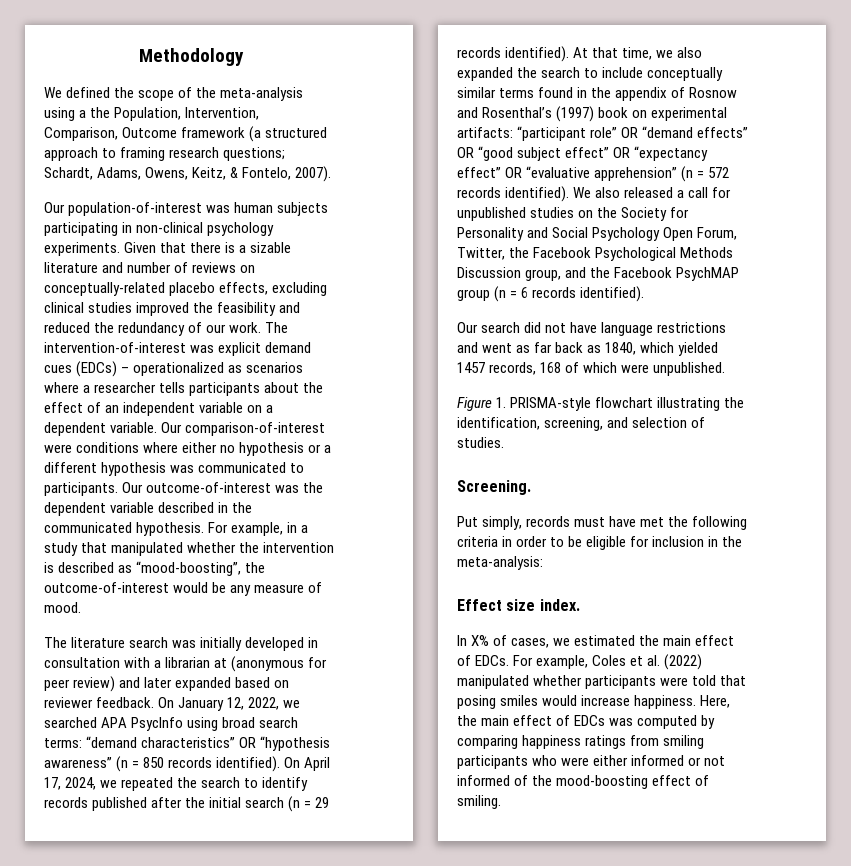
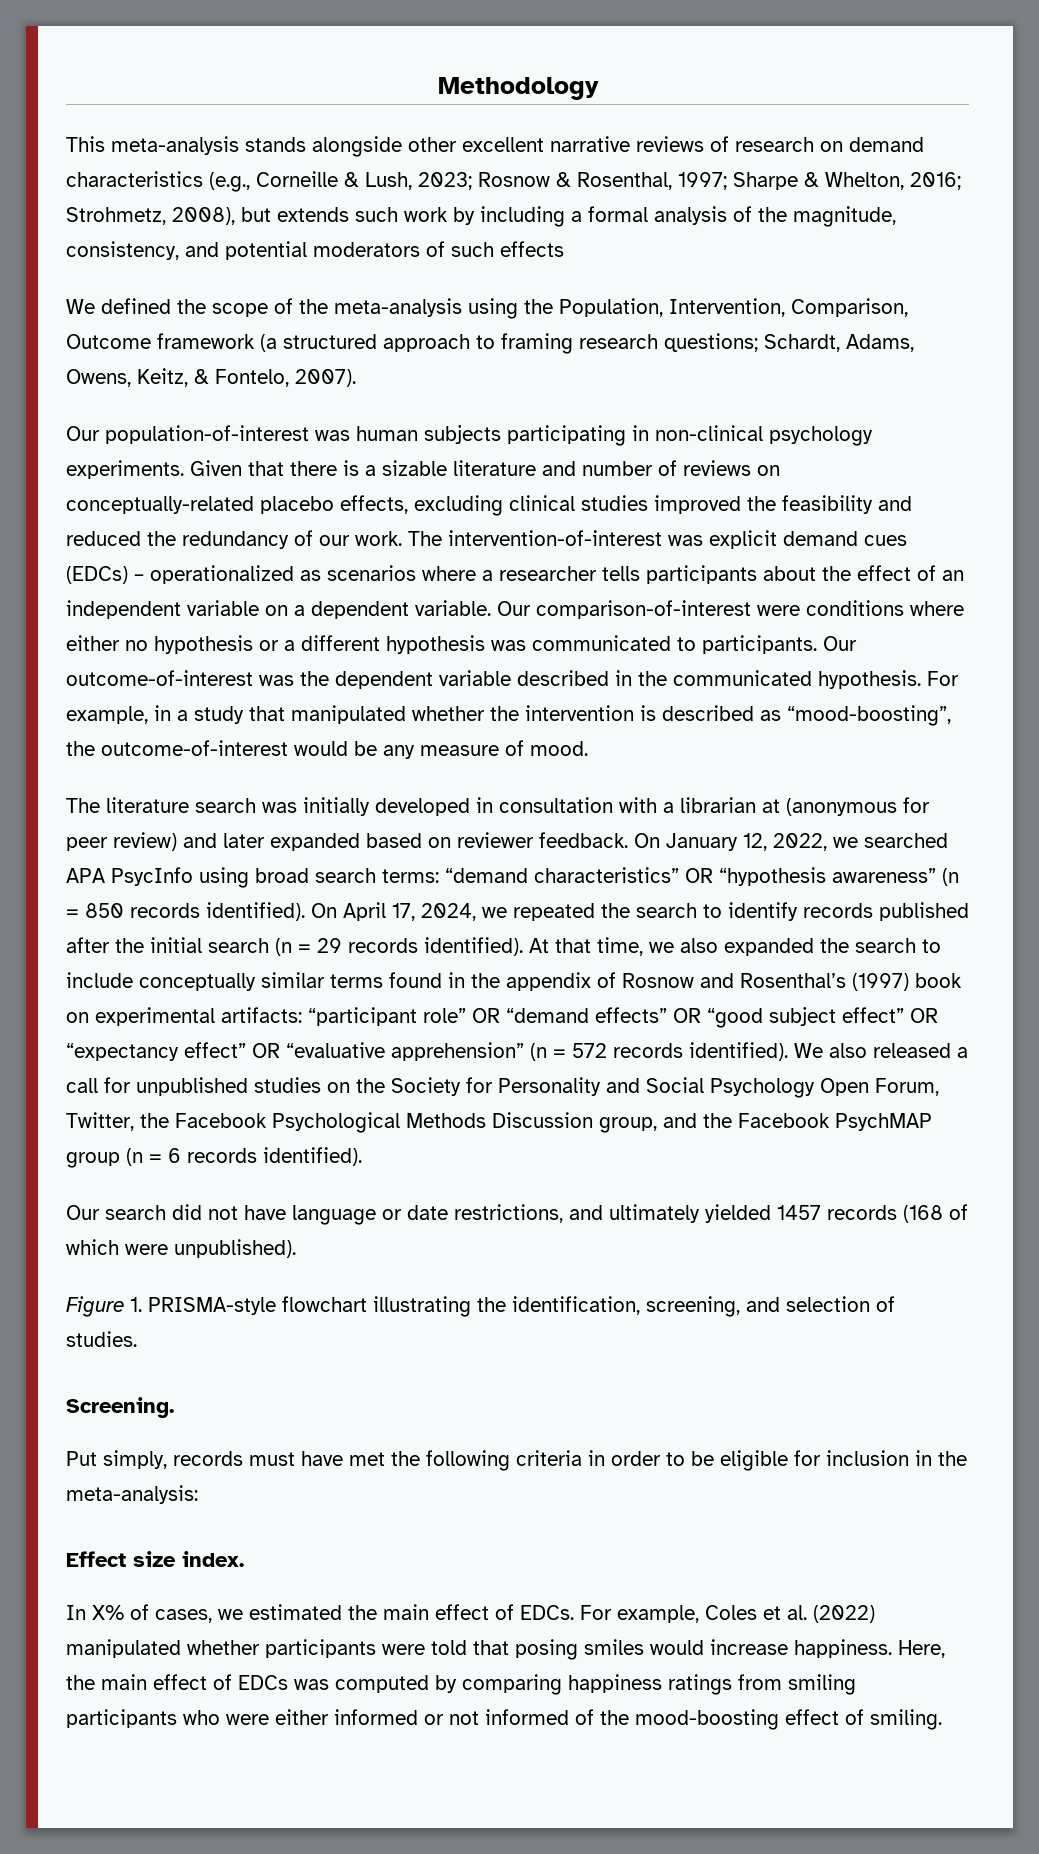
+ This meta-analysis stands alongside other excellent narrative reviews of research on demand characteristics (e.g., Corneille & Lush, 2023; Rosnow & Rosenthal, 1997; Sharpe & Whelton, 2016; Strohmetz, 2008), but extends such work by including a formal analysis of the magnitude, consistency, and potential moderators of such effects
- We defined the scope of the meta-analysis using a the Population, Intervention, Comparison, Outcome framework (a structured approach to framing research questions; Schardt, Adams, Owens, Keitz, & Fontelo, 2007).
+ We defined the scope of the meta-analysis using the Population, Intervention, Comparison, Outcome framework (a structured approach to framing research questions; Schardt, Adams, Owens, Keitz, & Fontelo, 2007).
- Our search did not have language restrictions and went as far back as 1840, which yielded 1457 records, 168 of which were unpublished.
+ Our search did not have language or date restrictions, and ultimately yielded 1457 records (168 of which were unpublished).

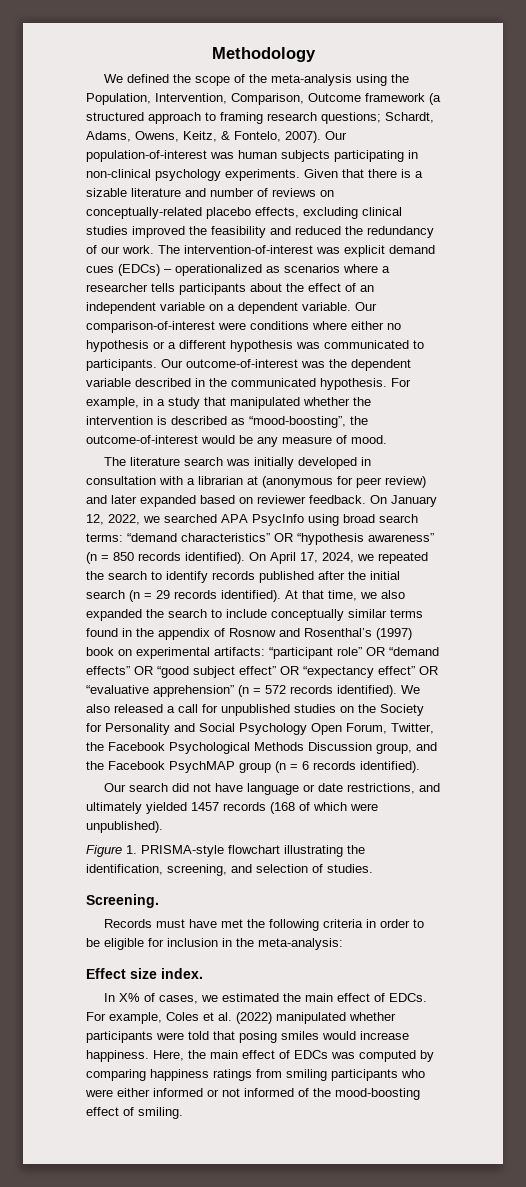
- This meta-analysis stands alongside other excellent narrative reviews of research on demand characteristics (e.g., Corneille & Lush, 2023; Rosnow & Rosenthal, 1997; Sharpe & Whelton, 2016; Strohmetz, 2008), but extends such work by including a formal analysis of the magnitude, consistency, and potential moderators of such effects
- We defined the scope of the meta-analysis using the Population, Intervention, Comparison, Outcome framework (a structured approach to framing research questions; Schardt, Adams, Owens, Keitz, & Fontelo, 2007).
- Our population-of-interest was human subjects participating in non-clinical psychology experiments.
+ We defined the scope of the meta-analysis using the Population, Intervention, Comparison, Outcome framework (a structured approach to framing research questions; Schardt, Adams, Owens, Keitz, & Fontelo, 2007). Our population-of-interest was human subjects participating in non-clinical psychology experiments.
- Put simply, records must have met the following criteria in order to be eligible for inclusion in the meta-analysis:
+ Records must have met the following criteria in order to be eligible for inclusion in the meta-analysis:

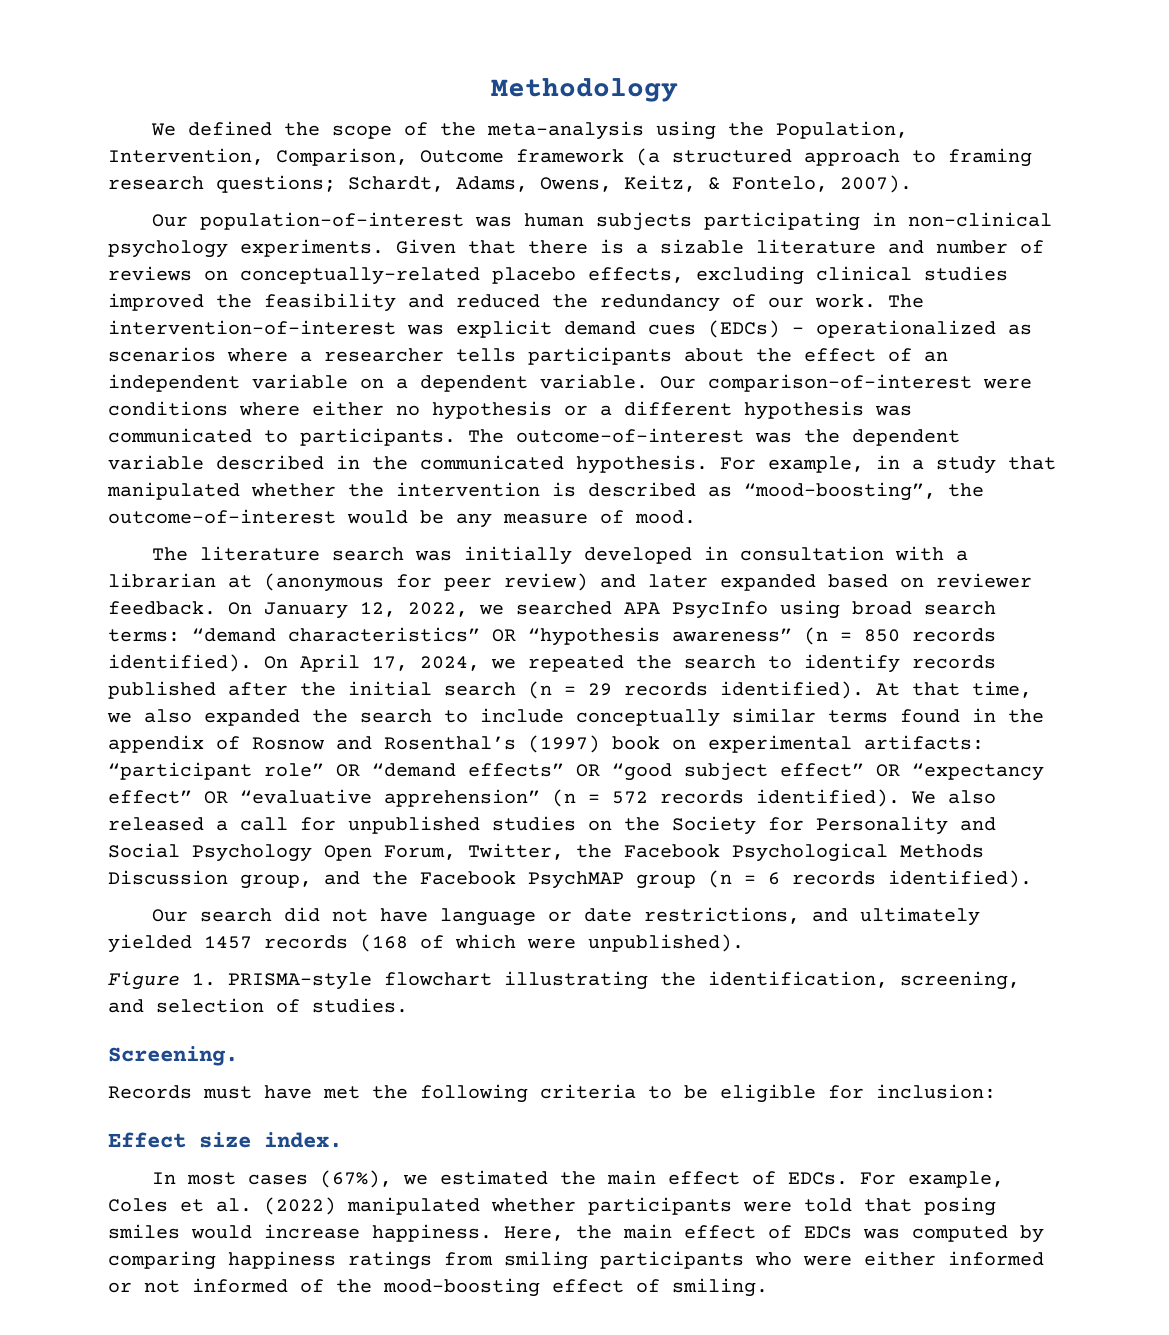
- We defined the scope of the meta-analysis using the Population, Intervention, Comparison, Outcome framework (a structured approach to framing research questions; Schardt, Adams, Owens, Keitz, & Fontelo, 2007). Our population-of-interest was human subjects participating in non-clinical psychology experiments.
+ We defined the scope of the meta-analysis using the Population, Intervention, Comparison, Outcome framework (a structured approach to framing research questions; Schardt, Adams, Owens, Keitz, & Fontelo, 2007).
+ Our population-of-interest was human subjects participating in non-clinical psychology experiments.
- Our outcome-of-interest was the dependent variable described in the communicated hypothesis.
+ The outcome-of-interest was the dependent variable described in the communicated hypothesis.
- Records must have met the following criteria in order to be eligible for inclusion in the meta-analysis:
+ Records must have met the following criteria to be eligible for inclusion:
- In X% of cases, we estimated the main effect of EDCs.
+ In most cases (67%), we estimated the main effect of EDCs.

